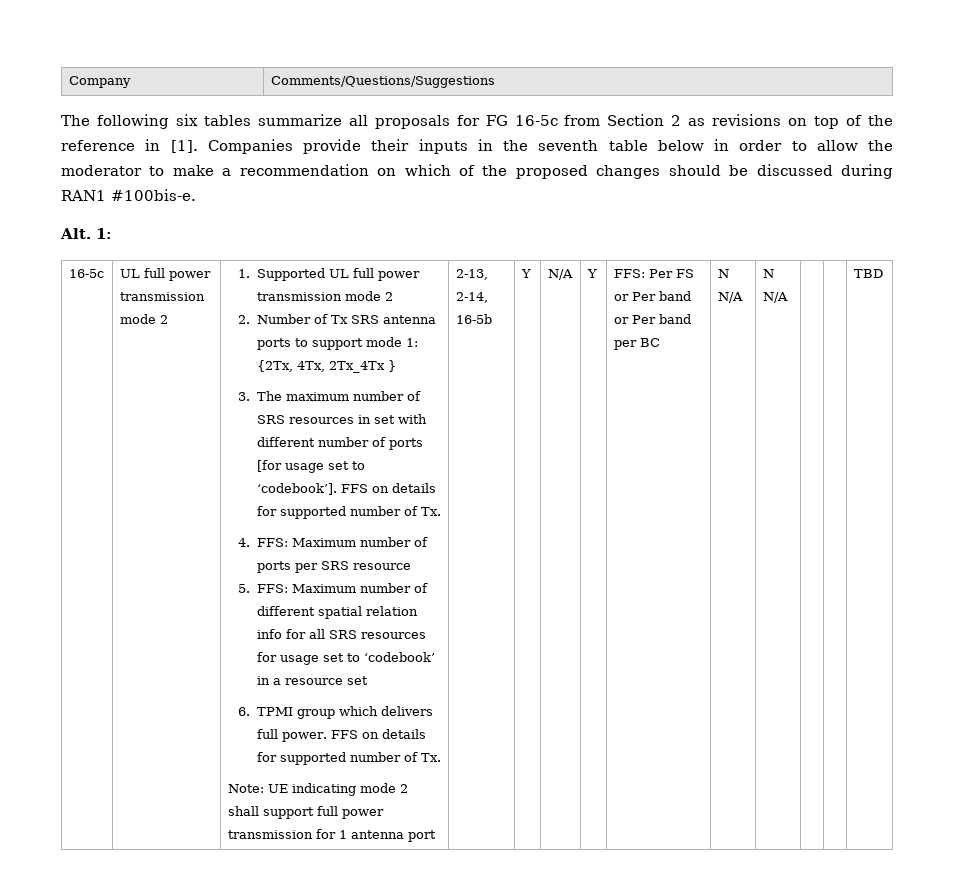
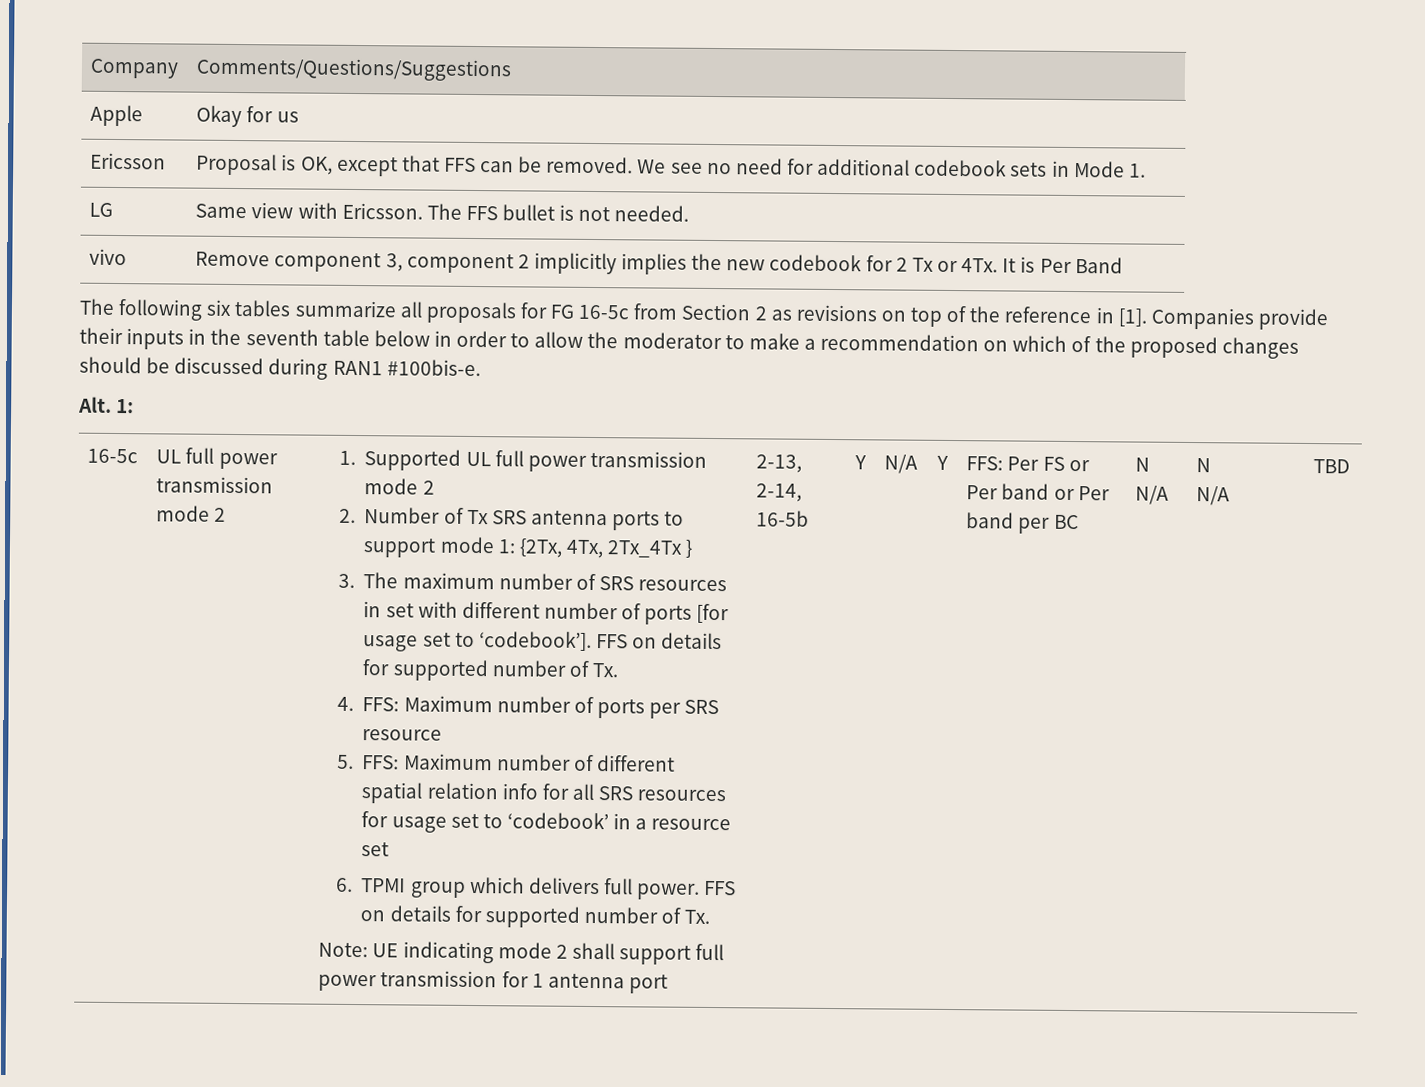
+ Apple | Okay for us
+ Ericsson | Proposal is OK, except that FFS can be removed. We see no need for additional codebook sets in Mode 1.
+ LG | Same view with Ericsson. The FFS bullet is not needed.
+ vivo | Remove component 3, component 2 implicitly implies the new codebook for 2 Tx or 4Tx. It is Per Band

